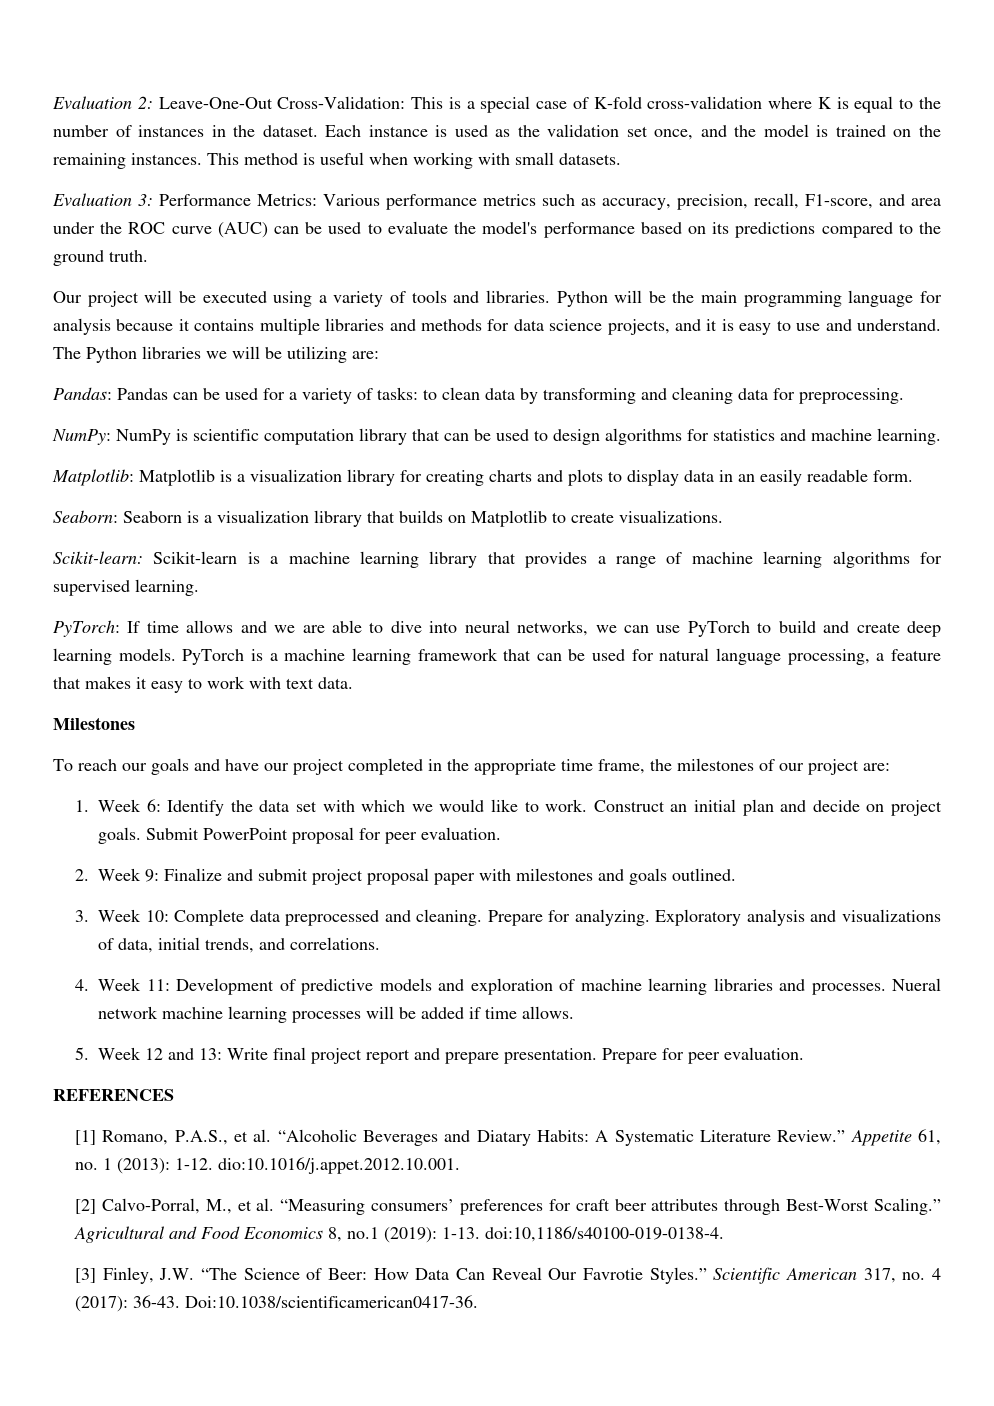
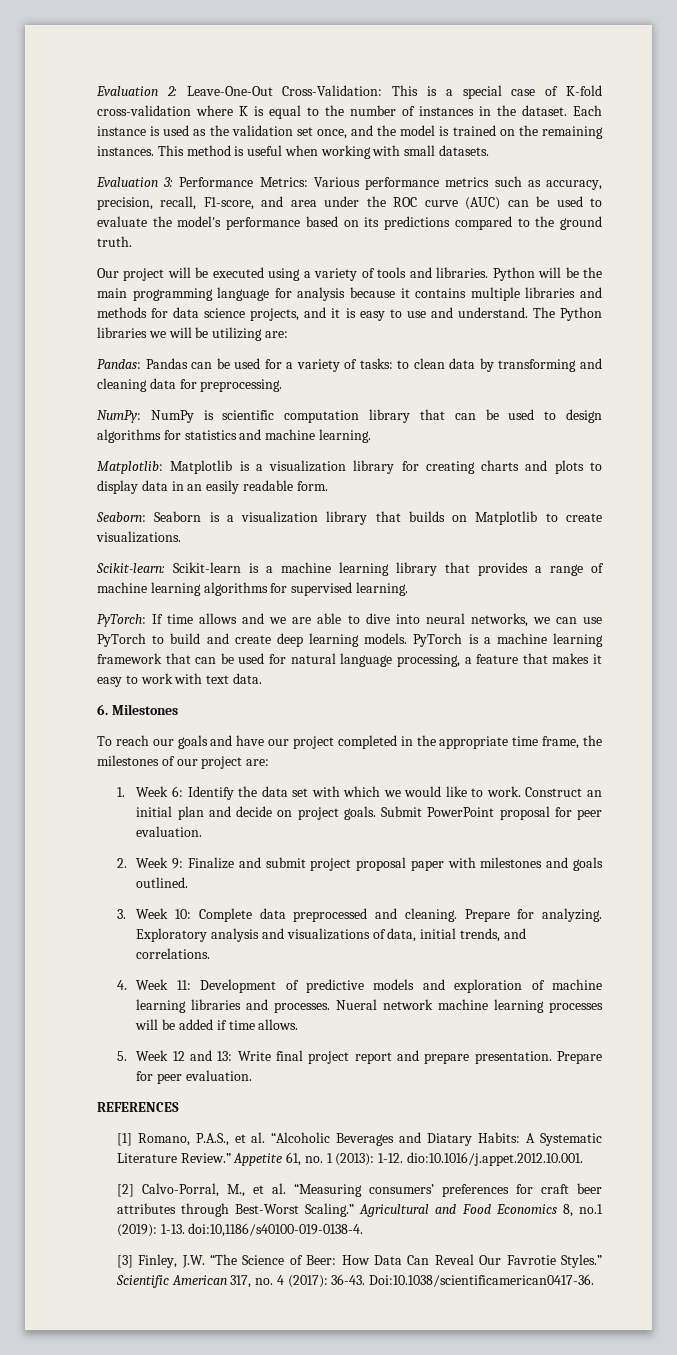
- Milestones
+ 6. Milestones

